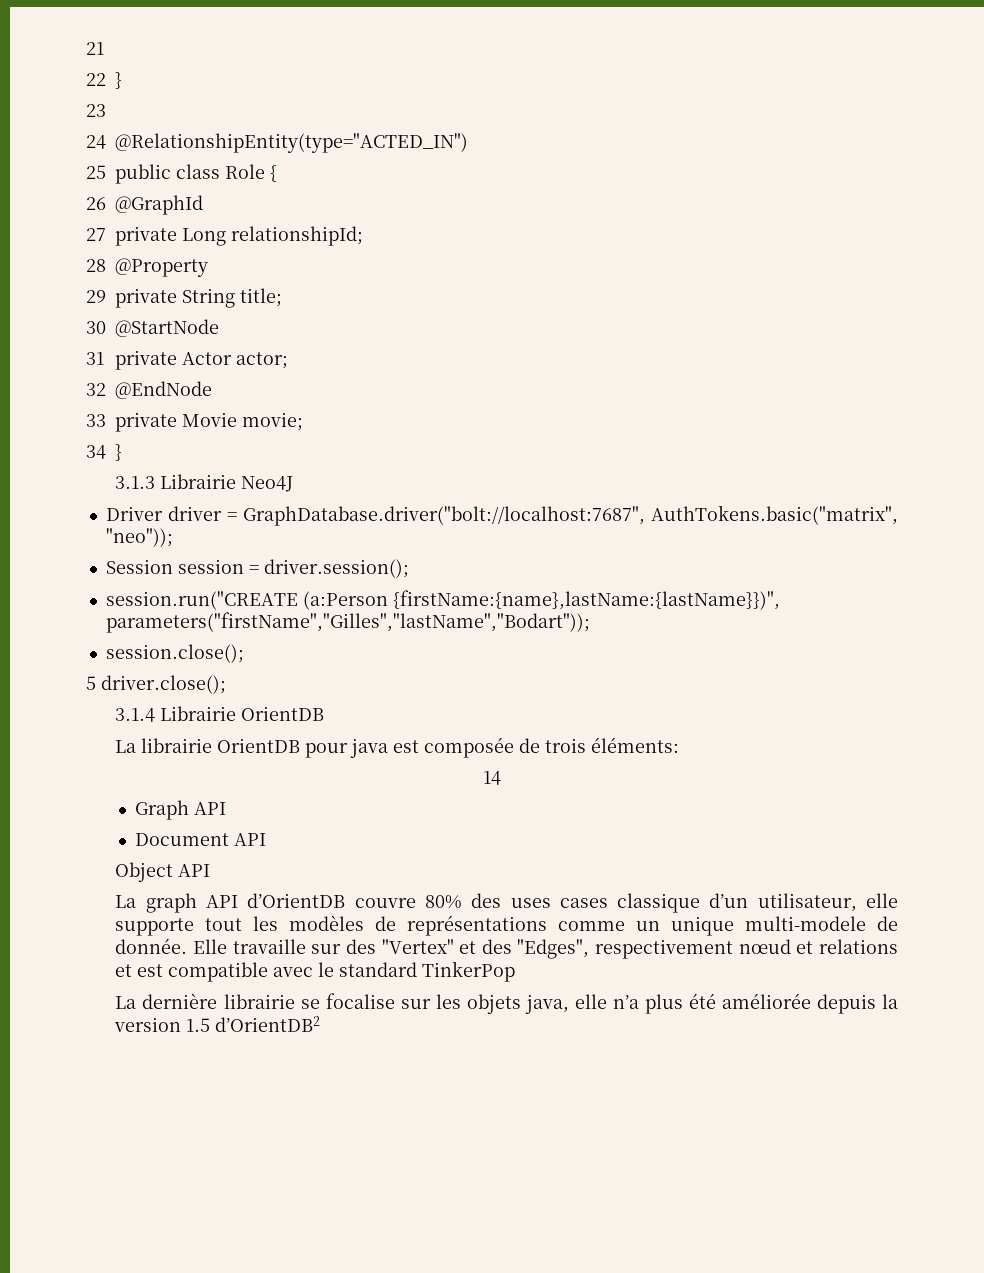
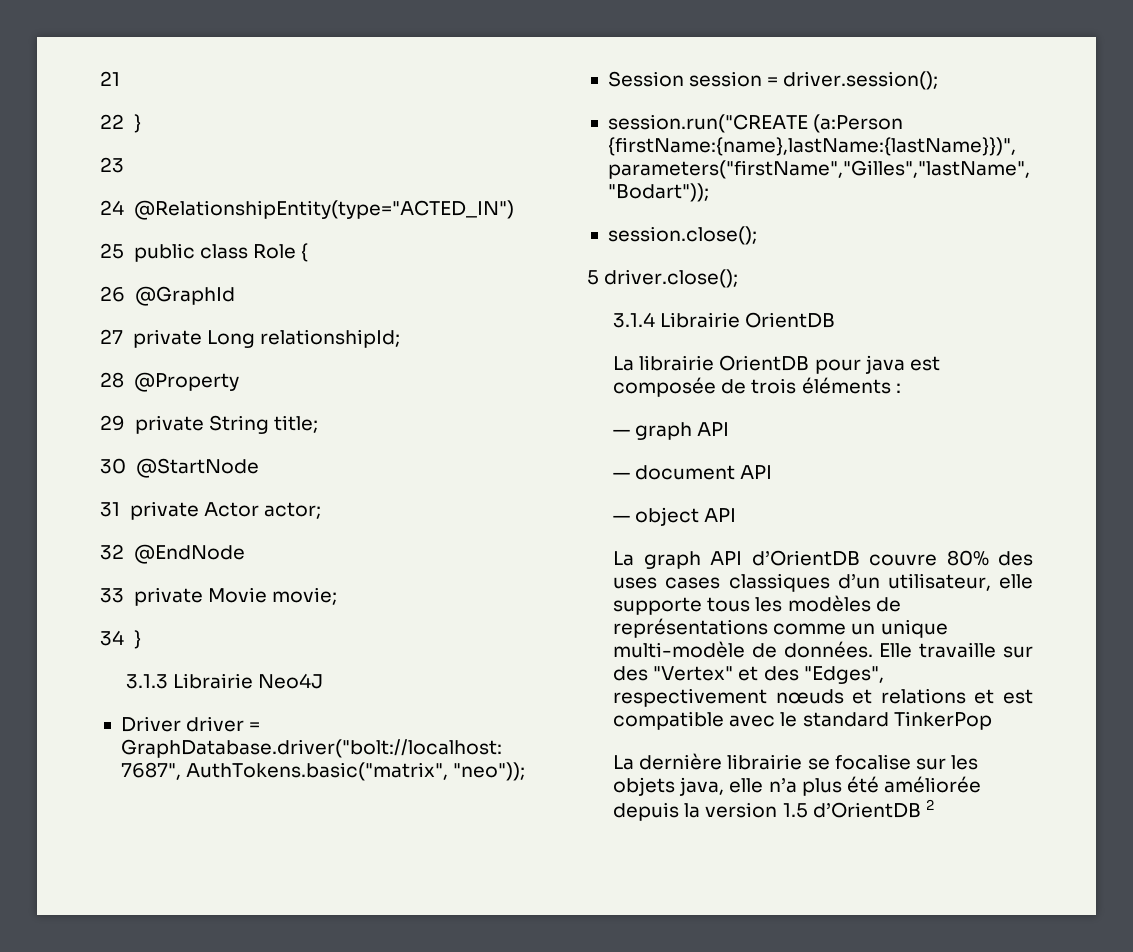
- La librairie OrientDB pour java est composée de trois éléments:
- 14
- Graph API
- Document API
- Object API
+ La librairie OrientDB pour java est composée de trois éléments :
+ — graph API
+ — document API
+ — object API
- La graph API d’OrientDB couvre 80% des uses cases classique d’un utilisateur, elle supporte tout les modèles de représentations comme un unique multi-modele de donnée.
+ La graph API d’OrientDB couvre 80% des uses cases classiques d’un utilisateur, elle supporte tous les modèles de représentations comme un unique multi-modèle de données.
- Elle travaille sur des "Vertex" et des "Edges", respectivement nœud et relations et est compatible avec le standard TinkerPop
+ Elle travaille sur des "Vertex" et des "Edges", respectivement nœuds et relations et est compatible avec le standard TinkerPop
- La dernière librairie se focalise sur les objets java, elle n’a plus été améliorée depuis la version 1.5 d’OrientDB2
+ La dernière librairie se focalise sur les objets java, elle n’a plus été améliorée depuis la version 1.5 d’OrientDB 2

